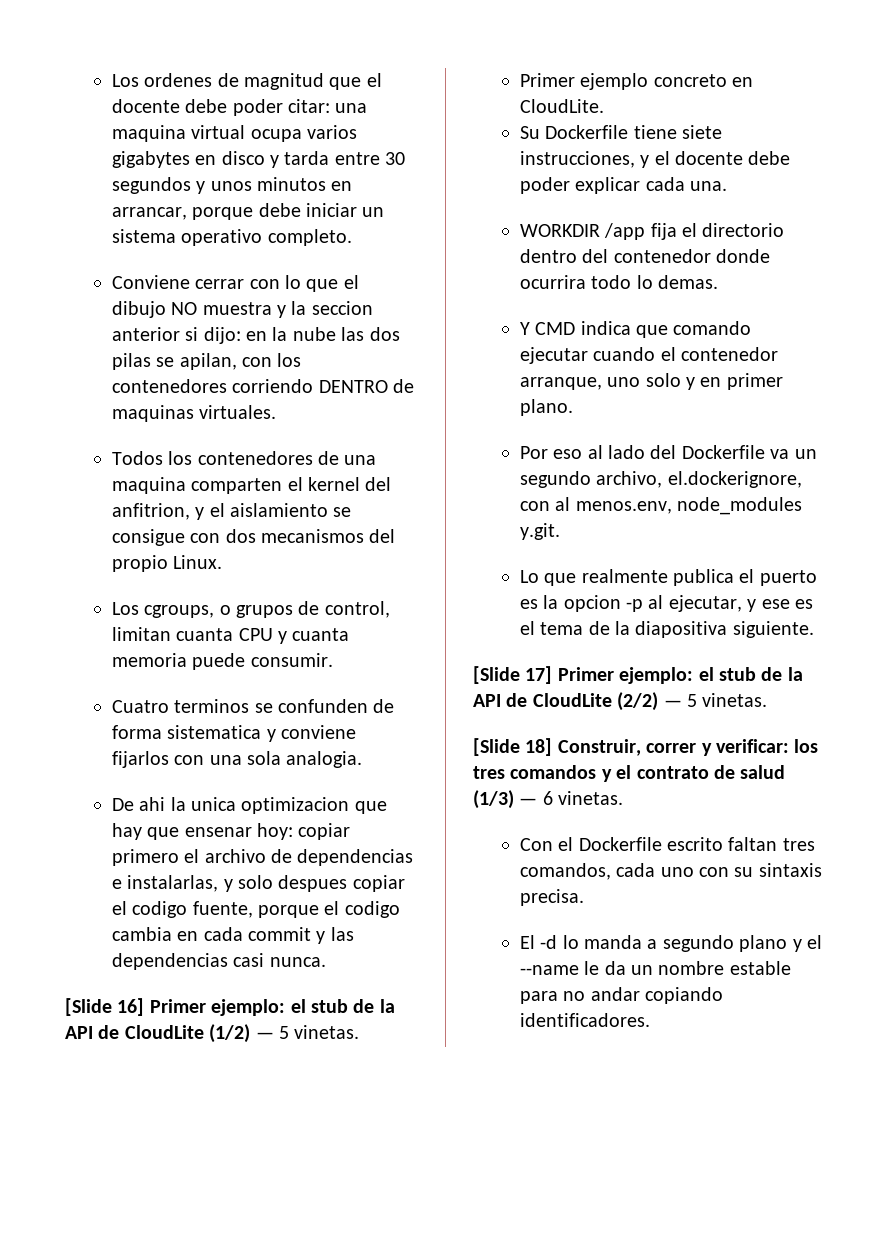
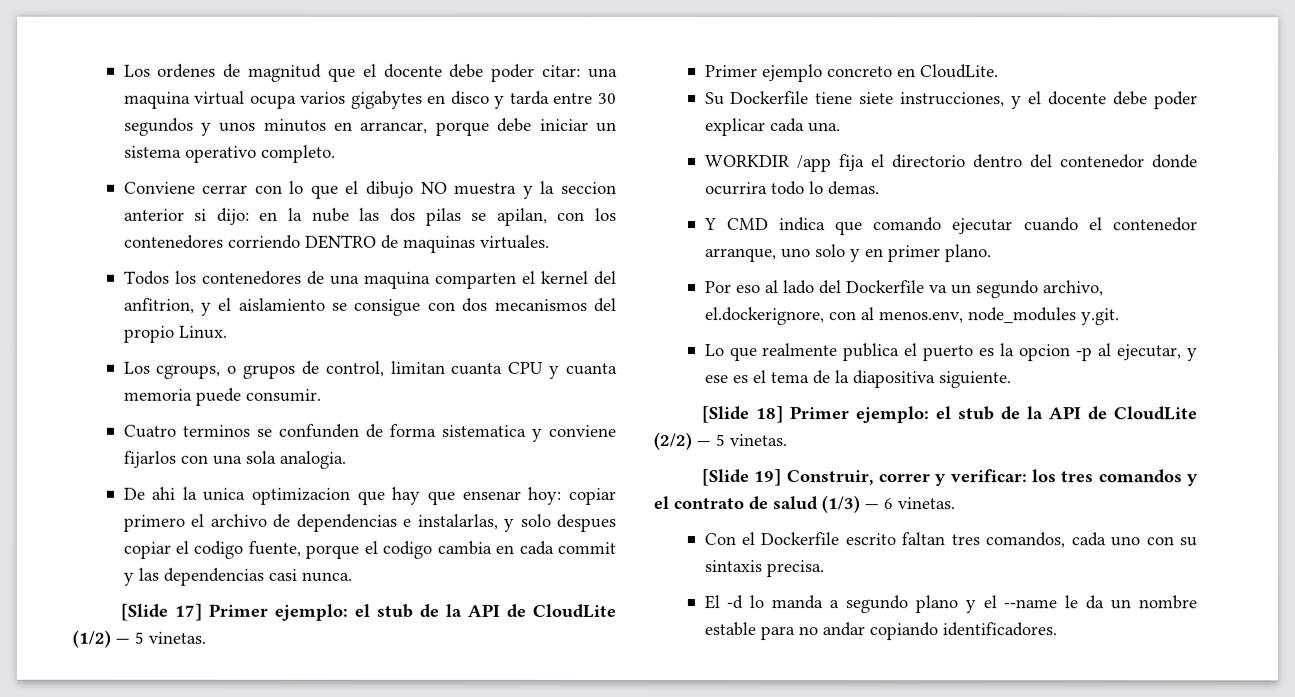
- [Slide 16] Primer ejemplo: el stub de la API de CloudLite (1/2) — 5 vinetas.
+ [Slide 17] Primer ejemplo: el stub de la API de CloudLite (1/2) — 5 vinetas.
- [Slide 17] Primer ejemplo: el stub de la API de CloudLite (2/2) — 5 vinetas.
+ [Slide 18] Primer ejemplo: el stub de la API de CloudLite (2/2) — 5 vinetas.
- [Slide 18] Construir, correr y verificar: los tres comandos y el contrato de salud (1/3) — 6 vinetas.
+ [Slide 19] Construir, correr y verificar: los tres comandos y el contrato de salud (1/3) — 6 vinetas.

